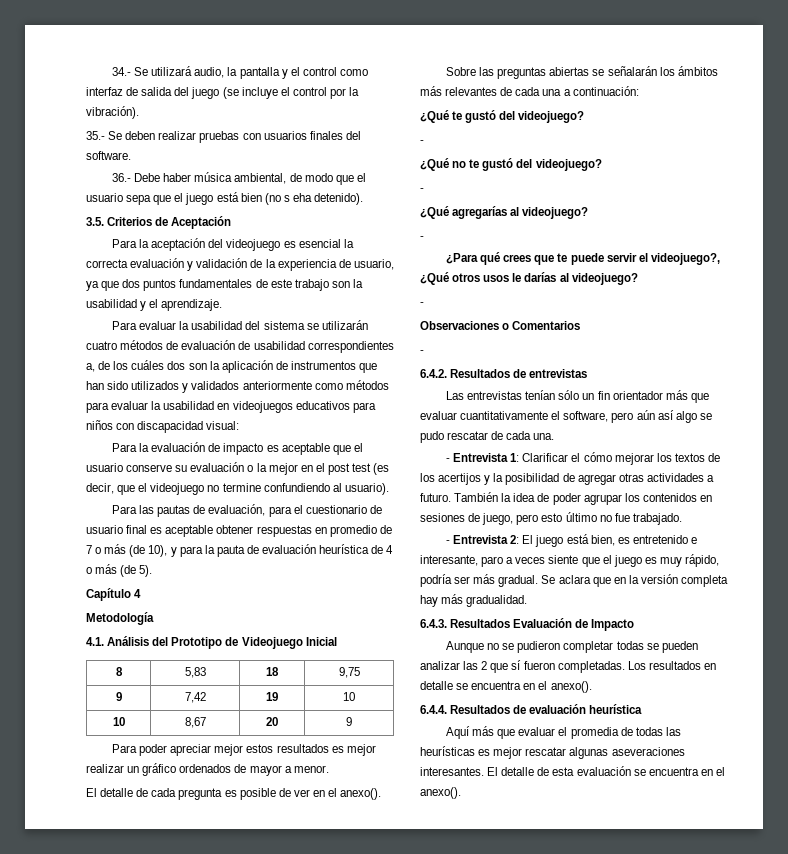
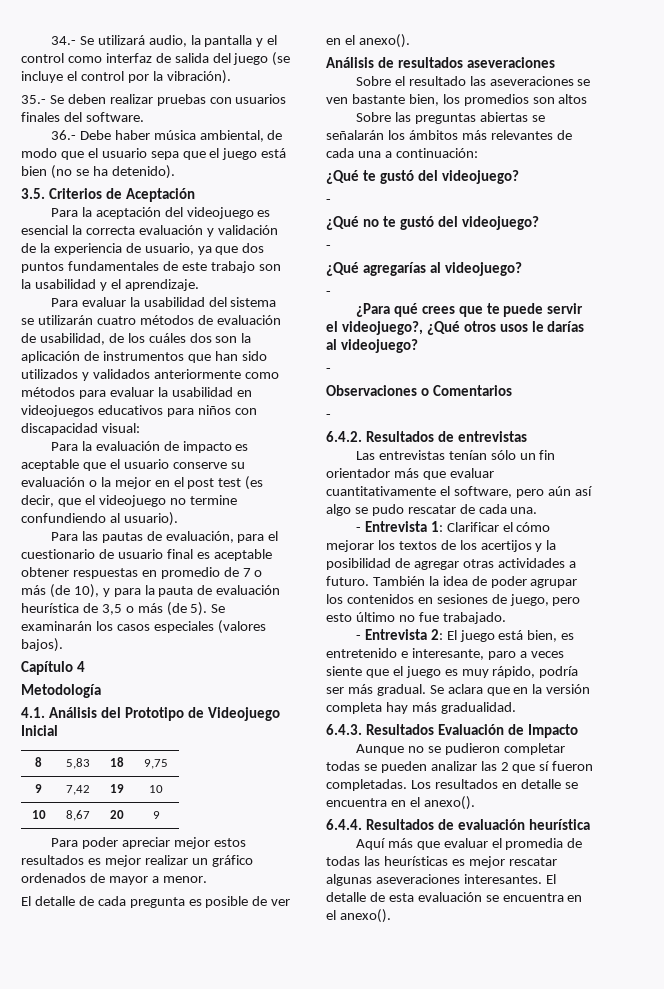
- 36.- Debe haber música ambiental, de modo que el usuario sepa que el juego está bien (no s eha detenido).
+ 36.- Debe haber música ambiental, de modo que el usuario sepa que el juego está bien (no se ha detenido).
- Para evaluar la usabilidad del sistema se utilizarán cuatro métodos de evaluación de usabilidad correspondientes a, de los cuáles dos son la aplicación de instrumentos que han sido utilizados y validados anteriormente como métodos para evaluar la usabilidad en videojuegos educativos para niños con discapacidad visual:
+ Para evaluar la usabilidad del sistema se utilizarán cuatro métodos de evaluación de usabilidad, de los cuáles dos son la aplicación de instrumentos que han sido utilizados y validados anteriormente como métodos para evaluar la usabilidad en videojuegos educativos para niños con discapacidad visual:
- Para las pautas de evaluación, para el cuestionario de usuario final es aceptable obtener respuestas en promedio de 7 o más (de 10), y para la pauta de evaluación heurística de 4 o más (de 5).
+ Para las pautas de evaluación, para el cuestionario de usuario final es aceptable obtener respuestas en promedio de 7 o más (de 10), y para la pauta de evaluación heurística de 3,5 o más (de 5). Se examinarán los casos especiales (valores bajos).
+ Análisis de resultados aseveraciones
+ Sobre el resultado las aseveraciones se ven bastante bien, los promedios son altos

